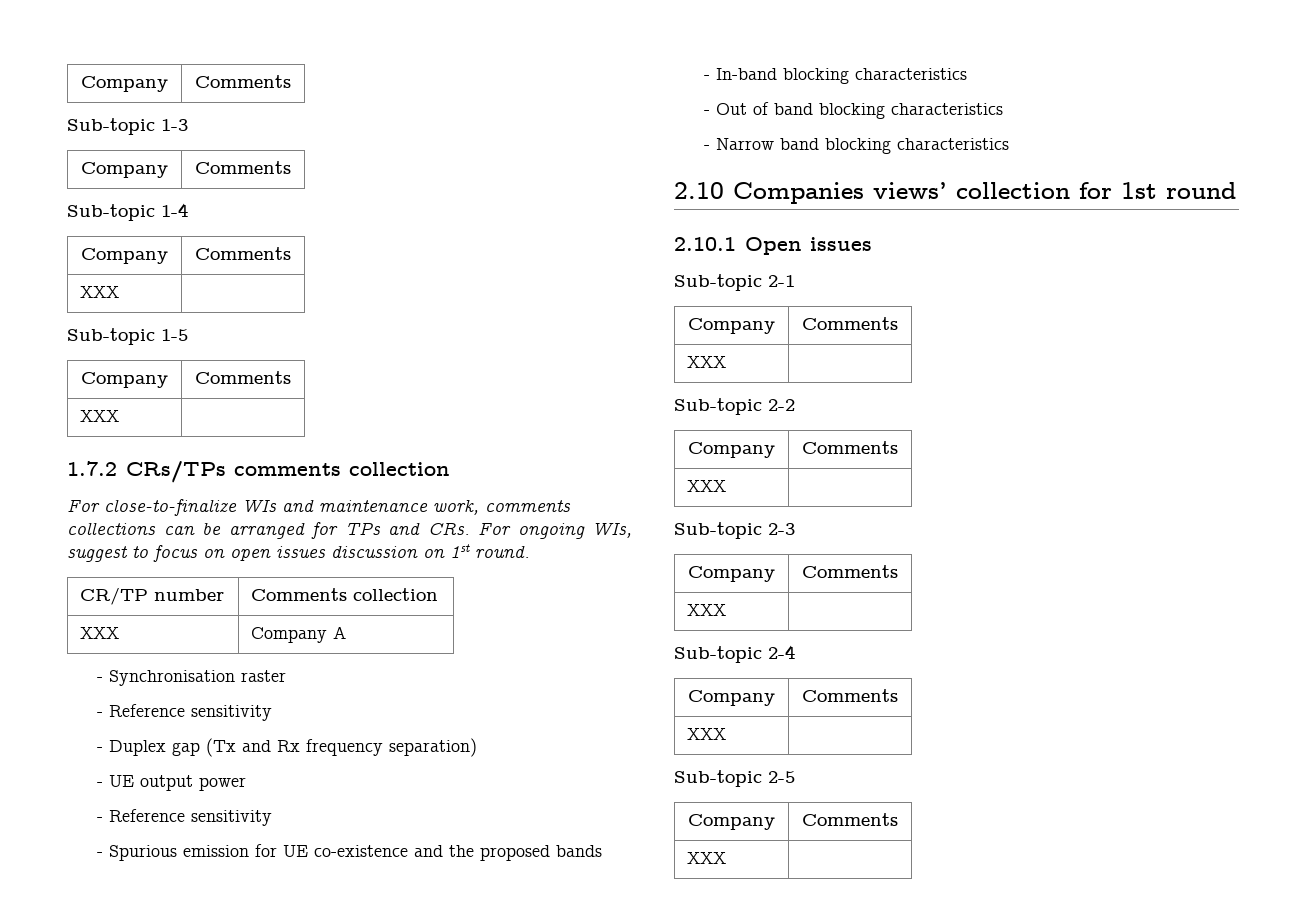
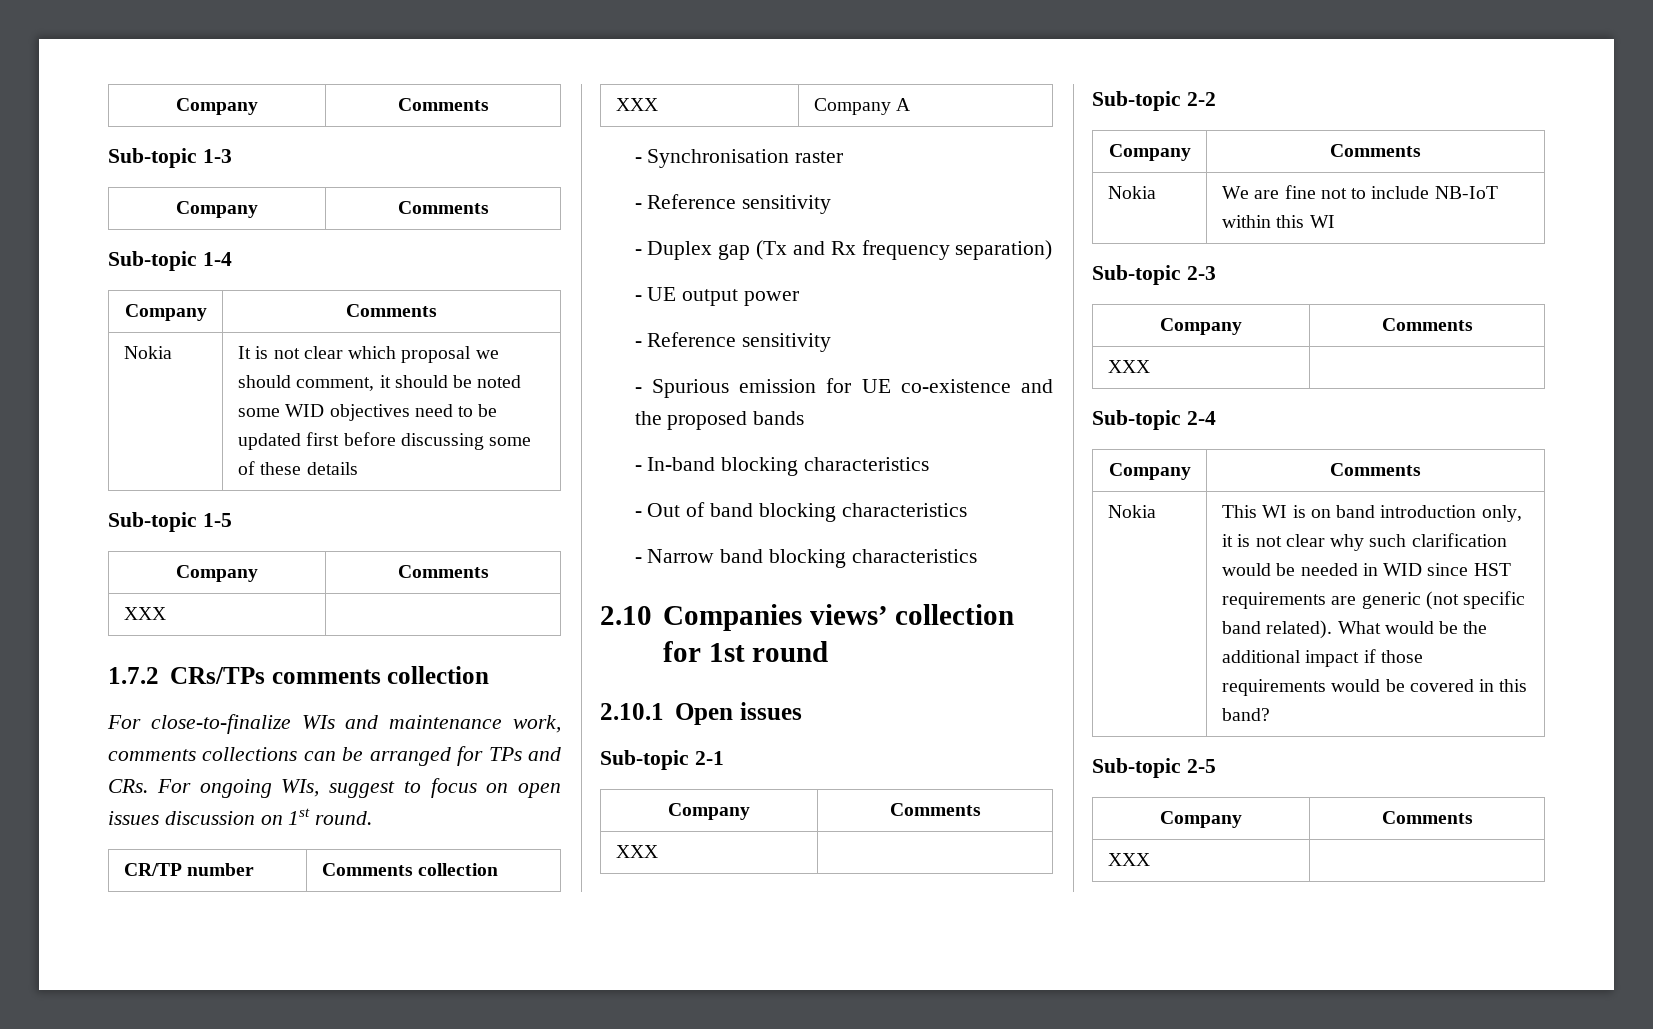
  Sub-topic 1-4
  Company | Comments
- XXX |
+ Nokia | It is not clear which proposal we should comment, it should be noted some WID objectives need to be updated first before discussing some of these details
  Sub-topic 2-2
  Company | Comments
- XXX |
+ Nokia | We are fine not to include NB-IoT within this WI
  Sub-topic 2-4
  Company | Comments
- XXX
+ Nokia | This WI is on band introduction only, it is not clear why such clarification would be needed in WID since HST requirements are generic (not specific band related). What would be the additional impact if those requirements would be covered in this band?

